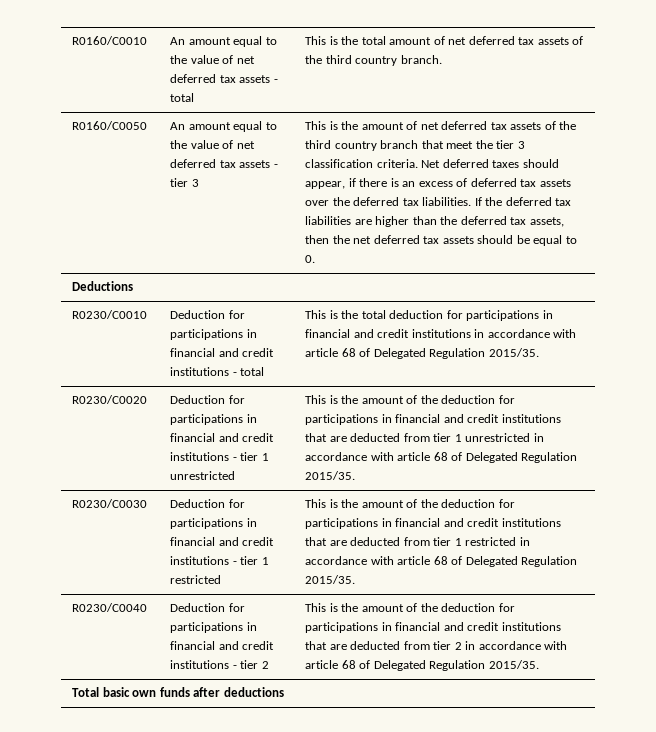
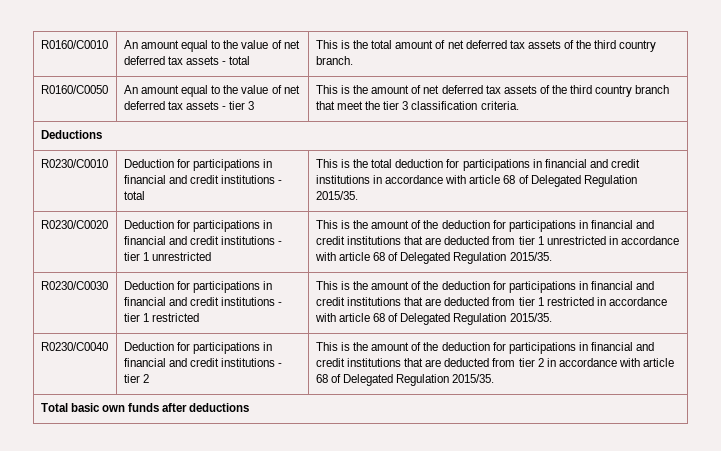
- Net deferred taxes should appear, if there is an excess of deferred tax assets over the deferred tax liabilities. If the deferred tax liabilities are higher than the deferred tax assets, then the net deferred tax assets should be equal to 0.

